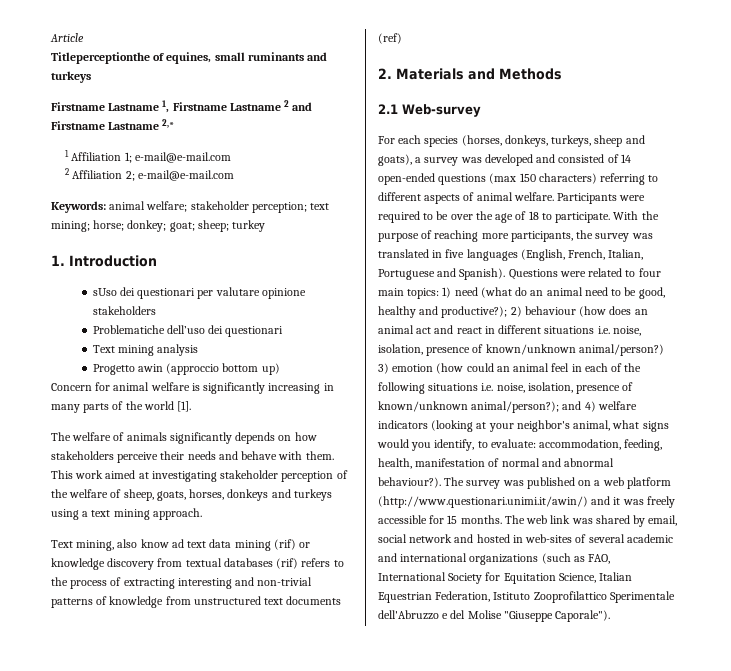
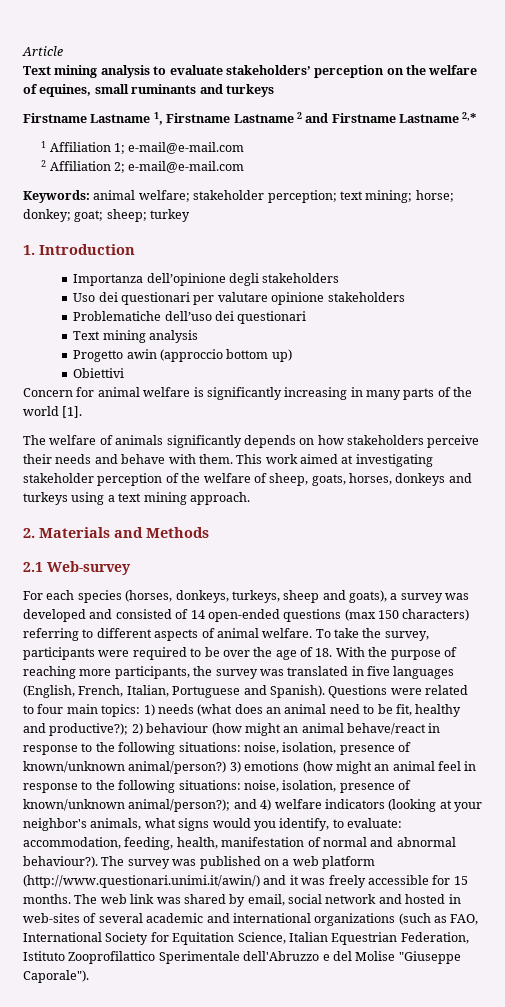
- Titleperceptionthe of equines, small ruminants and turkeys
+ Text mining analysis to evaluate stakeholders’ perception on the welfare of equines, small ruminants and turkeys
- sUso dei questionari per valutare opinione stakeholders
+ Importanza dell’opinione degli stakeholders
+ Uso dei questionari per valutare opinione stakeholders
+ Obiettivi
- Text mining, also know ad text data mining (rif) or knowledge discovery from textual databases (rif) refers to the process of extracting interesting and non-trivial patterns of knowledge from unstructured text documents (ref)
- Participants were required to be over the age of 18 to participate. With the purpose of reaching more participants, the survey was translated in five languages (English, French, Italian, Portuguese and Spanish).
+ To take the survey, participants were required to be over the age of 18. With the purpose of reaching more participants, the survey was translated in five languages (English, French, Italian, Portuguese and Spanish).
- Questions were related to four main topics: 1) need (what do an animal need to be good, healthy and productive?); 2) behaviour (how does an animal act and react in different situations i.e. noise, isolation, presence of known/unknown animal/person?)
+ Questions were related to four main topics: 1) needs (what does an animal need to be fit, healthy and productive?); 2) behaviour (how might an animal behave/react in response to the following situations: noise, isolation, presence of known/unknown animal/person?)
- 3) emotion (how could an animal feel in each of the following situations i.e. noise, isolation, presence of known/unknown animal/person?); and 4) welfare indicators (looking at your neighbor's animal, what signs would you identify, to evaluate: accommodation, feeding, health, manifestation of normal and abnormal behaviour?).
+ 3) emotions (how might an animal feel in response to the following situations: noise, isolation, presence of known/unknown animal/person?); and 4) welfare indicators (looking at your neighbor's animals, what signs would you identify, to evaluate: accommodation, feeding, health, manifestation of normal and abnormal behaviour?).

